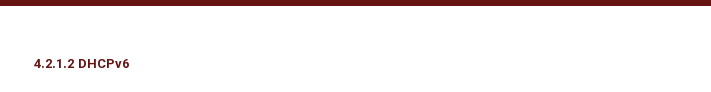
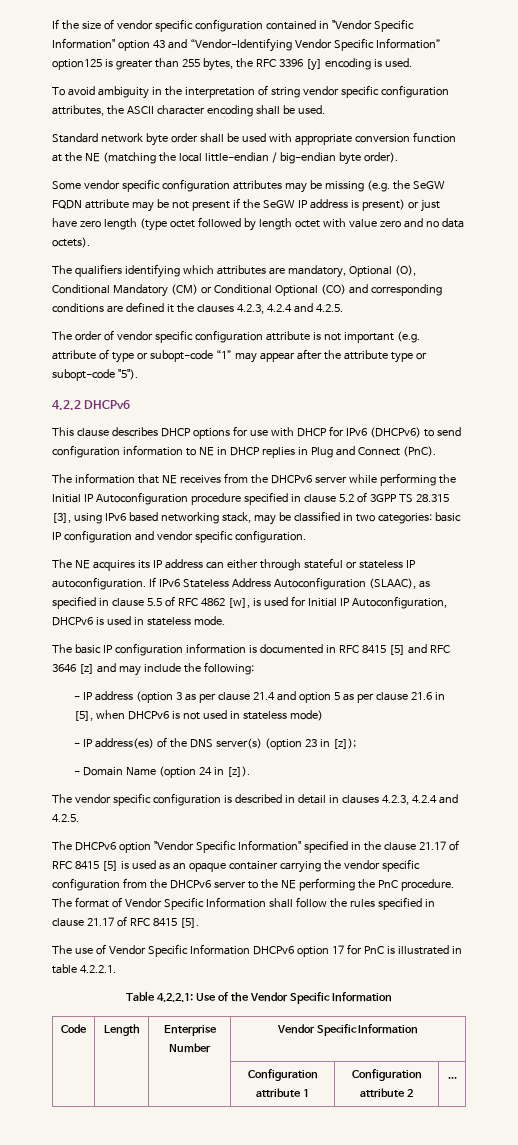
- 4.2.1.2 DHCPv6
+ If the size of vendor specific configuration contained in "Vendor Specific Information" option 43 and “Vendor-Identifying Vendor Specific Information” option125 is greater than 255 bytes, the RFC 3396 [y] encoding is used.
+ To avoid ambiguity in the interpretation of string vendor specific configuration attributes, the ASCII character encoding shall be used.
+ Standard network byte order shall be used with appropriate conversion function at the NE (matching the local little-endian / big-endian byte order).
+ Some vendor specific configuration attributes may be missing (e.g. the SeGW FQDN attribute may be not present if the SeGW IP address is present) or just have zero length (type octet followed by length octet with value zero and no data octets).
+ The qualifiers identifying which attributes are mandatory, Optional (O), Conditional Mandatory (CM) or Conditional Optional (CO) and corresponding conditions are defined it the clauses 4.2.3, 4.2.4 and 4.2.5.
+ The order of vendor specific configuration attribute is not important (e.g. attribute of type or subopt-code “1” may appear after the attribute type or subopt-code "5").
+ 4.2.2 DHCPv6
+ This clause describes DHCP options for use with DHCP for IPv6 (DHCPv6) to send configuration information to NE in DHCP replies in Plug and Connect (PnC).
+ The information that NE receives from the DHCPv6 server while performing the Initial IP Autoconfiguration procedure specified in clause 5.2 of 3GPP TS 28.315 [3], using IPv6 based networking stack, may be classified in two categories: basic IP configuration and vendor specific configuration.
+ The NE acquires its IP address can either through stateful or stateless IP autoconfiguration. If IPv6 Stateless Address Autoconfiguration (SLAAC), as specified in clause 5.5 of RFC 4862 [w], is used for Initial IP Autoconfiguration, DHCPv6 is used in stateless mode.
+ The basic IP configuration information is documented in RFC 8415 [5] and RFC 3646 [z] and may include the following:
+ - IP address (option 3 as per clause 21.4 and option 5 as per clause 21.6 in [5], when DHCPv6 is not used in stateless mode)
+ - IP address(es) of the DNS server(s) (option 23 in [z]);
+ - Domain Name (option 24 in [z]).
+ The vendor specific configuration is described in detail in clauses 4.2.3, 4.2.4 and 4.2.5.
+ The DHCPv6 option "Vendor Specific Information" specified in the clause 21.17 of RFC 8415 [5] is used as an opaque container carrying the vendor specific configuration from the DHCPv6 server to the NE performing the PnC procedure. The format of Vendor Specific Information shall follow the rules specified in clause 21.17 of RFC 8415 [5].
+ The use of Vendor Specific Information DHCPv6 option 17 for PnC is illustrated in table 4.2.2.1.
+ Table 4.2.2.1: Use of the Vendor Specific Information
+ Code | Length | Enterprise Number | Vendor Specific Information
+ | | | Configuration attribute 1 | Configuration attribute 2 | ...

